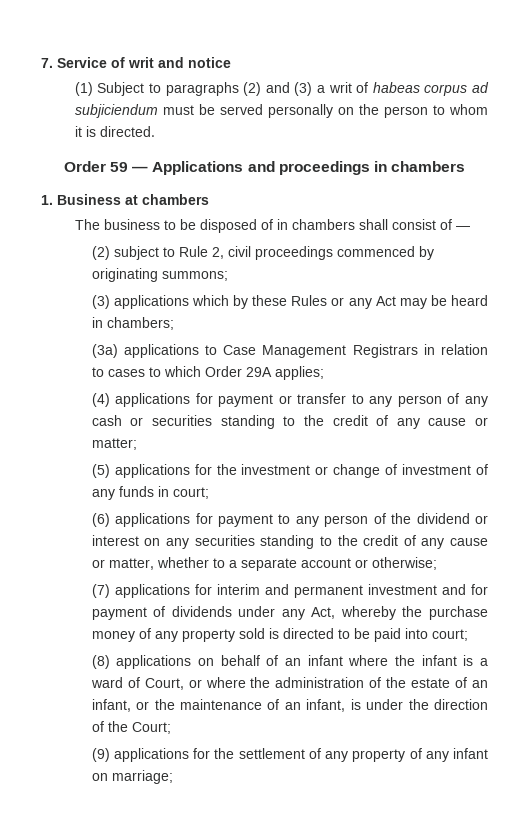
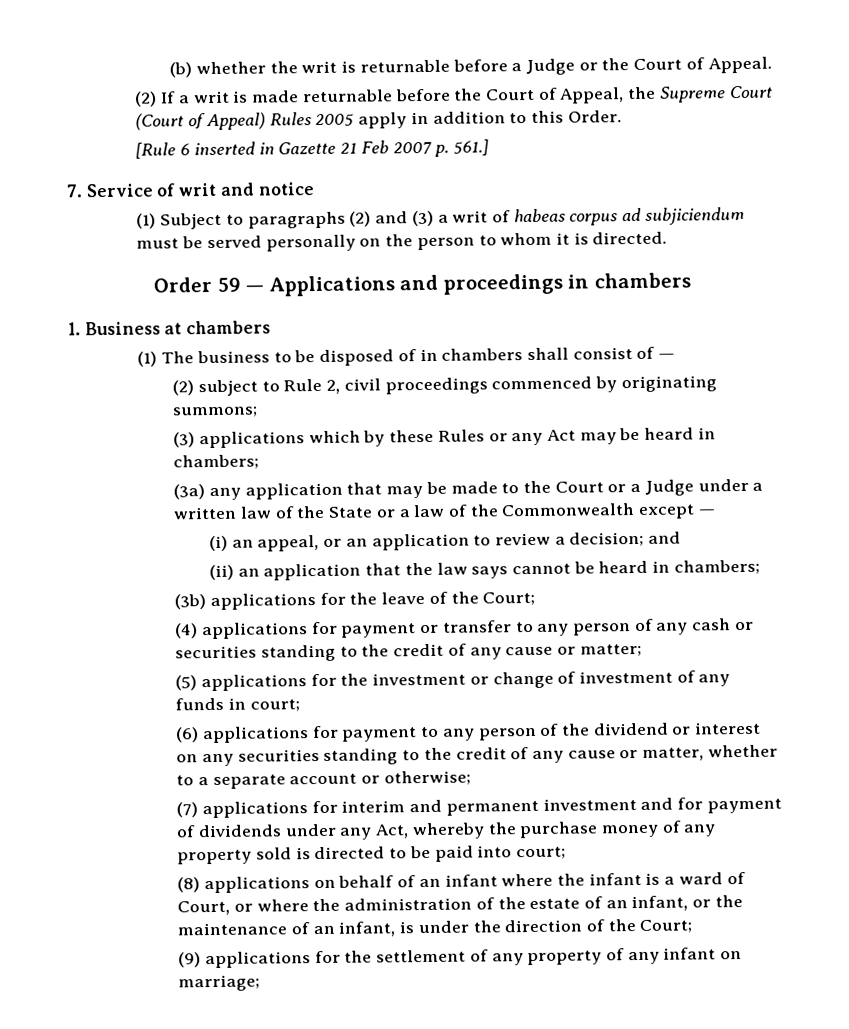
+ (b) whether the writ is returnable before a Judge or the Court of Appeal.
+ (2) If a writ is made returnable before the Court of Appeal, the Supreme Court (Court of Appeal) Rules 2005 apply in addition to this Order.
+ [Rule 6 inserted in Gazette 21 Feb 2007 p. 561.]
- The business to be disposed of in chambers shall consist of —
+ (1) The business to be disposed of in chambers shall consist of —
- (3a) applications to Case Management Registrars in relation to cases to which Order 29A applies;
+ (3a) any application that may be made to the Court or a Judge under a written law of the State or a law of the Commonwealth except —
+ (i) an appeal, or an application to review a decision; and
+ (ii) an application that the law says cannot be heard in chambers;
+ (3b) applications for the leave of the Court;

